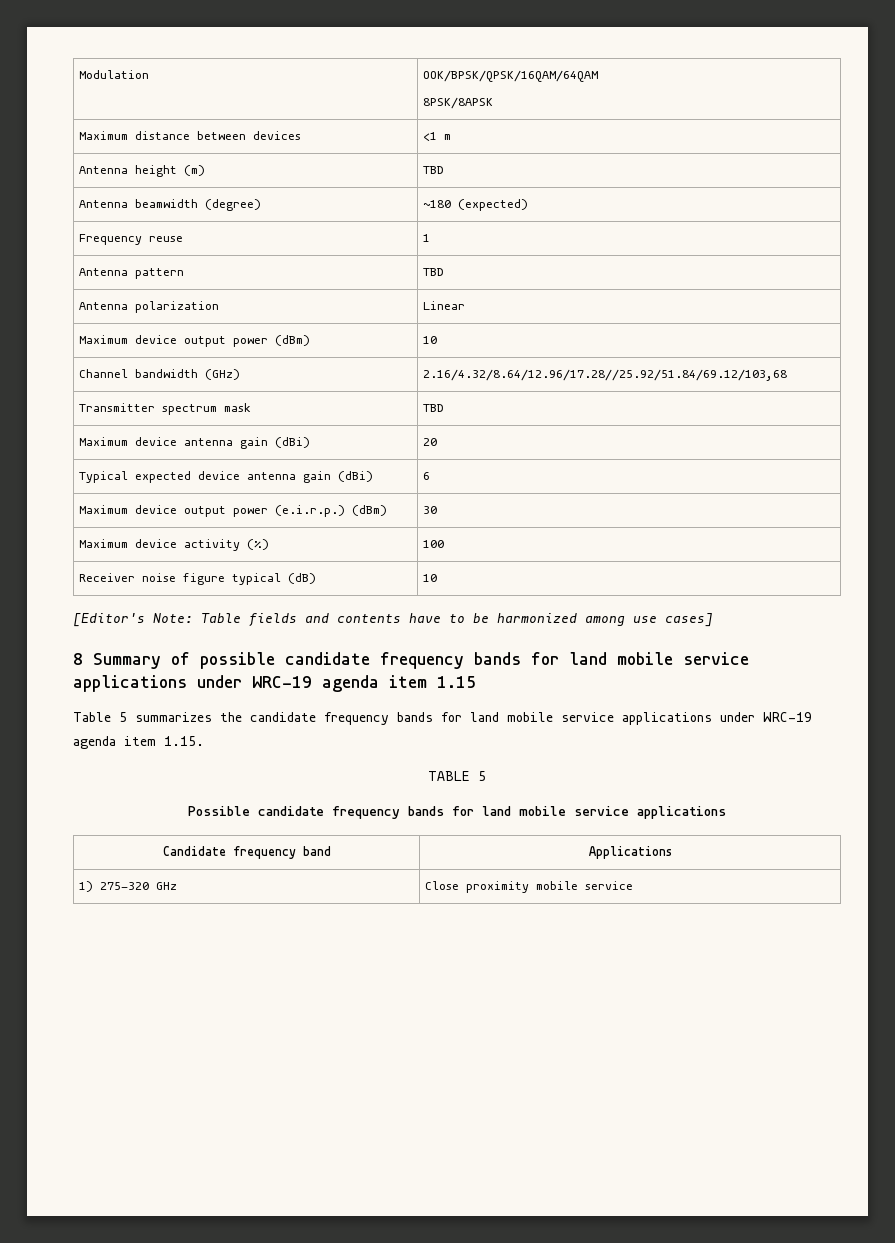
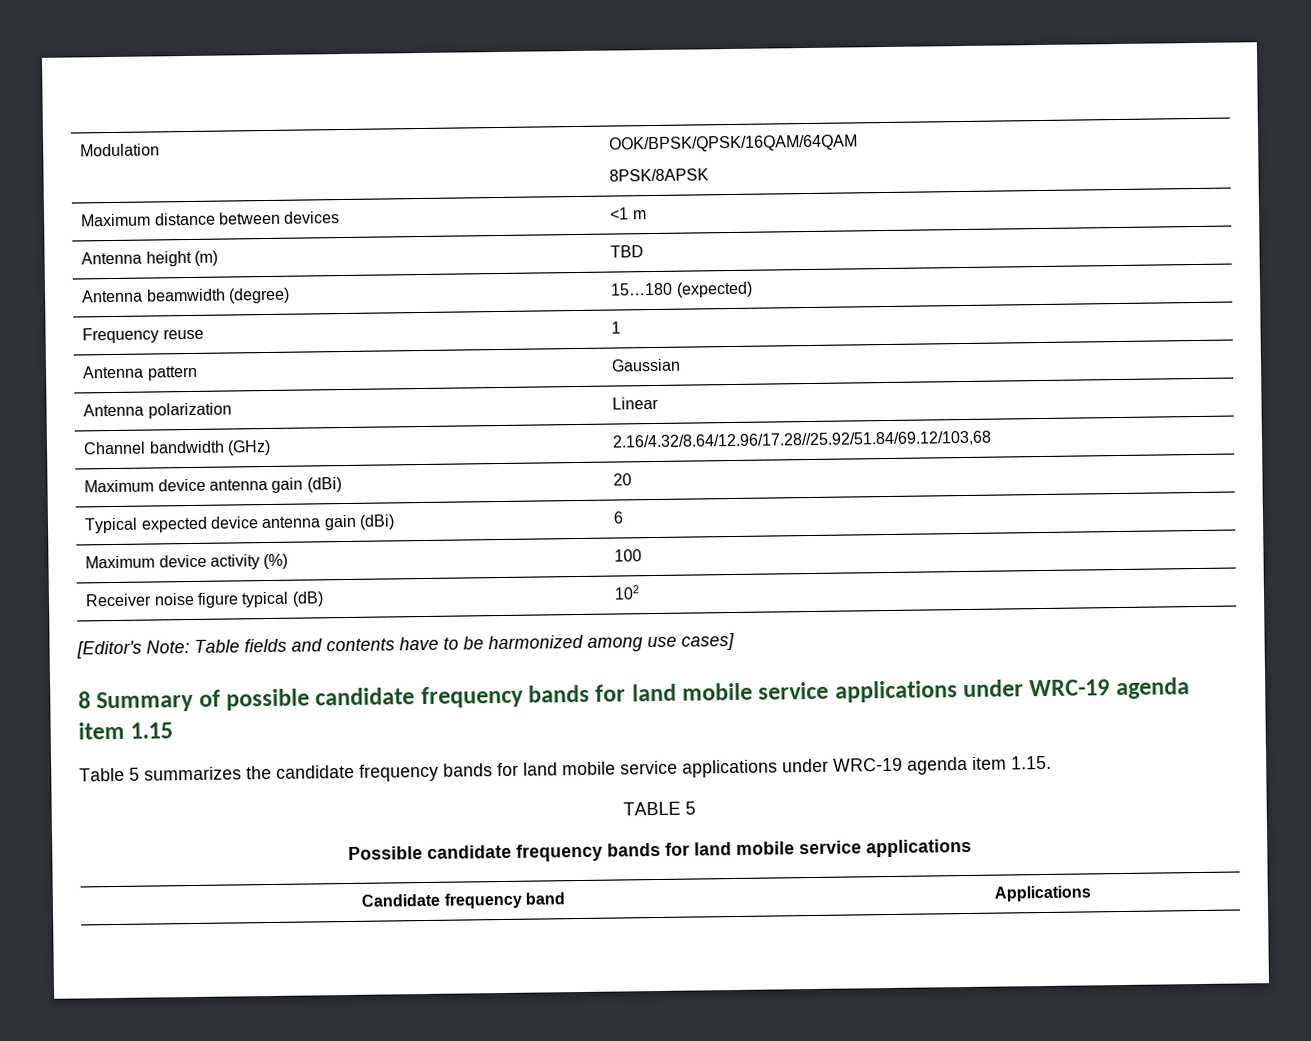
- Antenna beamwidth (degree) | ~180 (expected)
+ Antenna beamwidth (degree) | 15…180 (expected)
- Antenna pattern | TBD
+ Antenna pattern | Gaussian
- Maximum device output power (dBm) | 10
- Transmitter spectrum mask | TBD
- Maximum device output power (e.i.r.p.) (dBm) | 30
- Receiver noise figure typical (dB) | 10
+ Receiver noise figure typical (dB) | 102
- 1) 275-320 GHz | Close proximity mobile service

